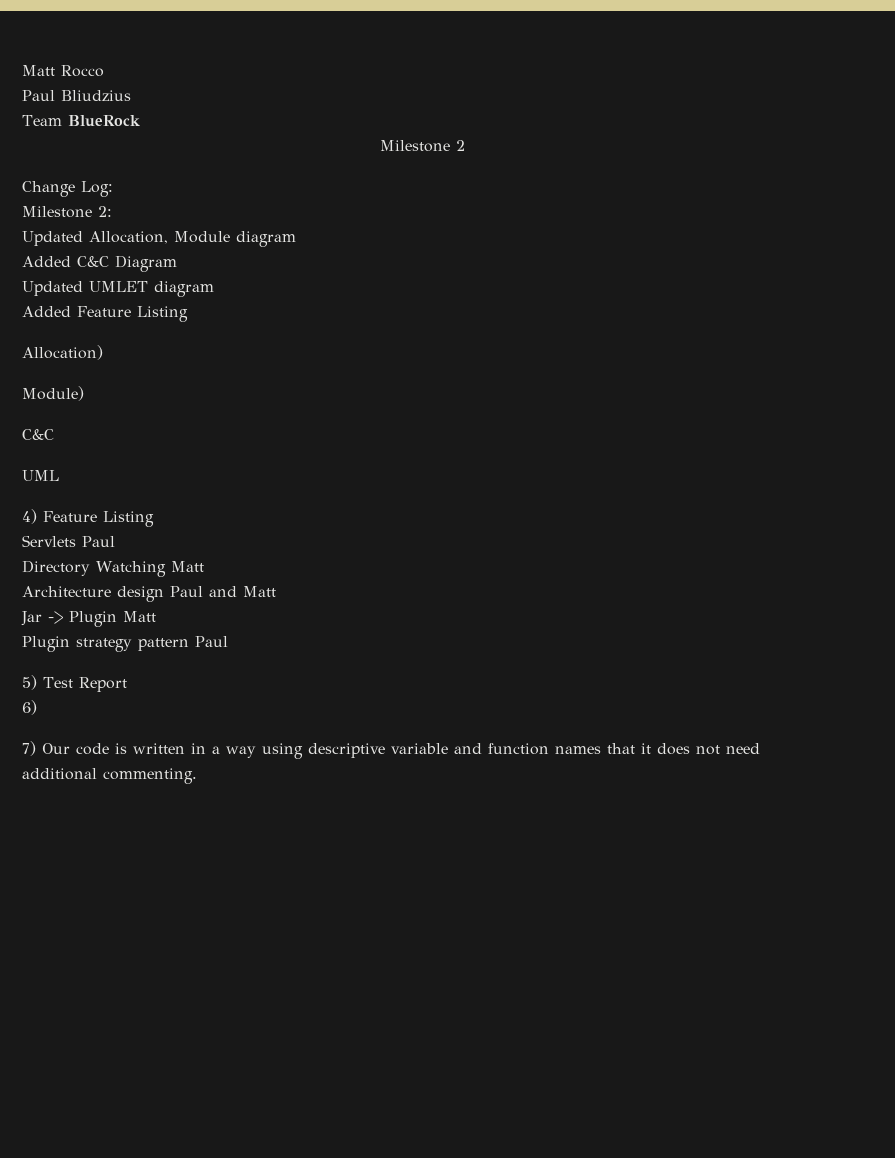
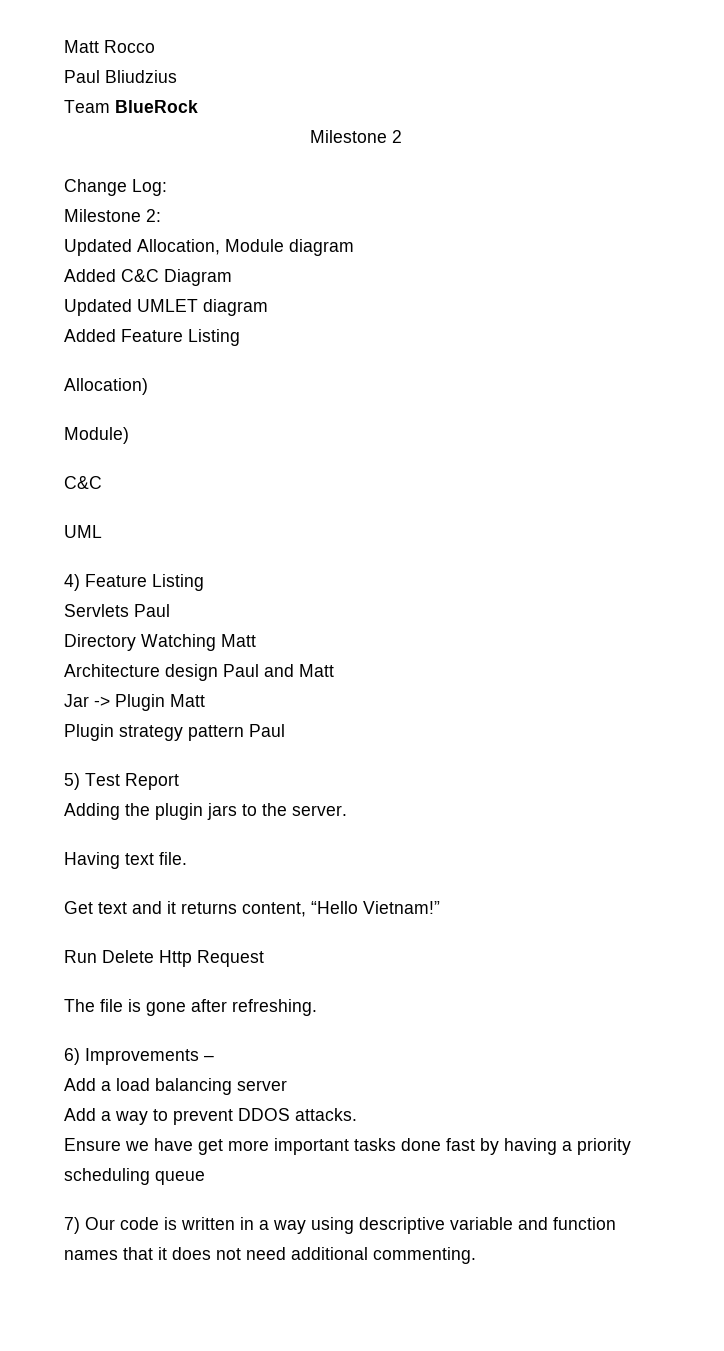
- 6)
+ Adding the plugin jars to the server.
+ Having text file.
+ Get text and it returns content, “Hello Vietnam!”
+ Run Delete Http Request
+ The file is gone after refreshing.
+ 6) Improvements –
+ Add a load balancing server
+ Add a way to prevent DDOS attacks.
+ Ensure we have get more important tasks done fast by having a priority scheduling queue

